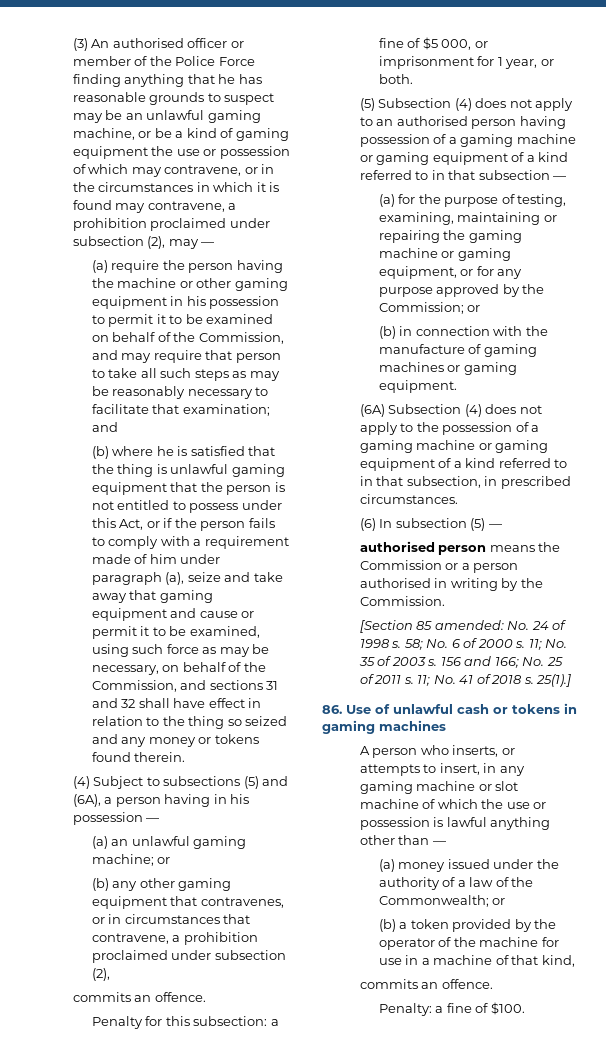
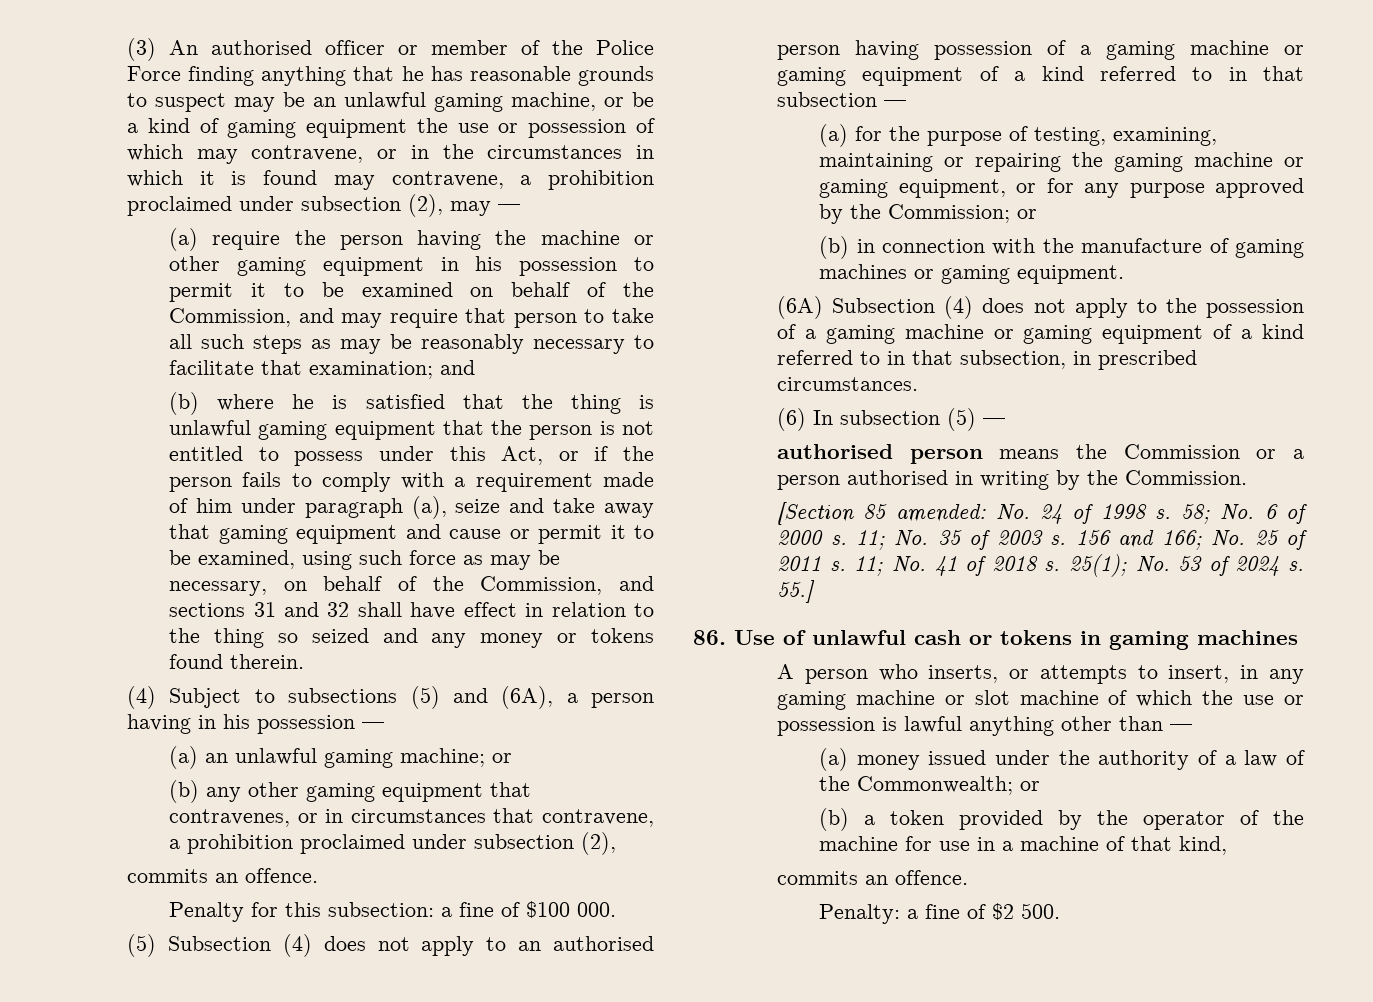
- Penalty for this subsection: a fine of $5 000, or imprisonment for 1 year, or both.
+ Penalty for this subsection: a fine of $100 000.
- 25(1).]
+ 25(1); No. 53 of 2024 s. 55.]
- Penalty: a fine of $100.
+ Penalty: a fine of $2 500.

